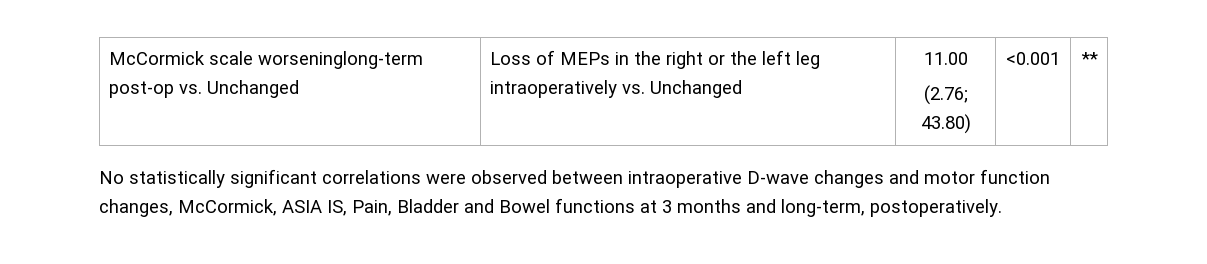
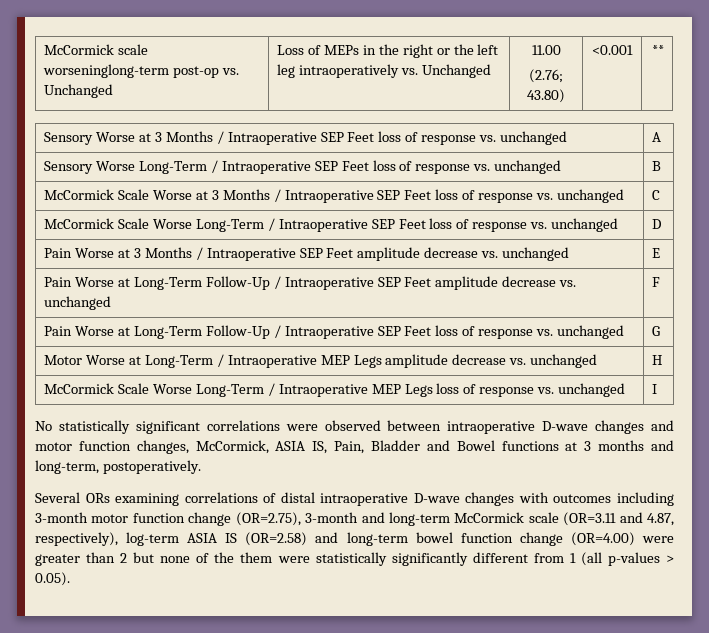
+ Sensory Worse at 3 Months / Intraoperative SEP Feet loss of response vs. unchanged | A
+ Sensory Worse Long-Term / Intraoperative SEP Feet loss of response vs. unchanged | B
+ McCormick Scale Worse at 3 Months / Intraoperative SEP Feet loss of response vs. unchanged | C
+ McCormick Scale Worse Long-Term / Intraoperative SEP Feet loss of response vs. unchanged | D
+ Pain Worse at 3 Months / Intraoperative SEP Feet amplitude decrease vs. unchanged | E
+ Pain Worse at Long-Term Follow-Up / Intraoperative SEP Feet amplitude decrease vs. unchanged | F
+ Pain Worse at Long-Term Follow-Up / Intraoperative SEP Feet loss of response vs. unchanged | G
+ Motor Worse at Long-Term / Intraoperative MEP Legs amplitude decrease vs. unchanged | H
+ McCormick Scale Worse Long-Term / Intraoperative MEP Legs loss of response vs. unchanged | I
+ Several ORs examining correlations of distal intraoperative D-wave changes with outcomes including 3-month motor function change (OR=2.75), 3-month and long-term McCormick scale (OR=3.11 and 4.87, respectively), log-term ASIA IS (OR=2.58) and long-term bowel function change (OR=4.00) were greater than 2 but none of the them were statistically significantly different from 1 (all p-values > 0.05).

